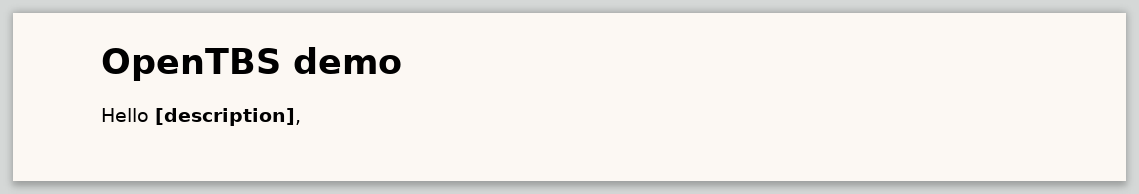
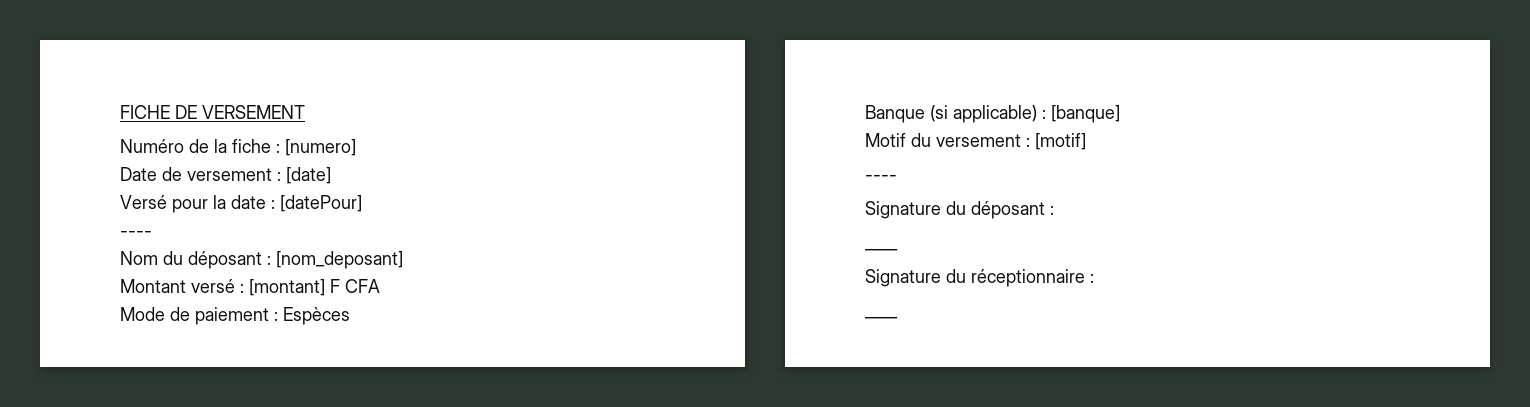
- OpenTBS demo
- Hello [description],
+ FICHE DE VERSEMENT
+ Numéro de la fiche : [numero]
+ Date de versement : [date]
+ Versé pour la date : [datePour]
+ ----
+ Nom du déposant : [nom_deposant]
+ Montant versé : [montant] F CFA
+ Mode de paiement : Espèces
+ Banque (si applicable) : [banque]
+ Motif du versement : [motif]
+ ----
+ Signature du déposant :
+ ____
+ Signature du réceptionnaire :
+ ____

